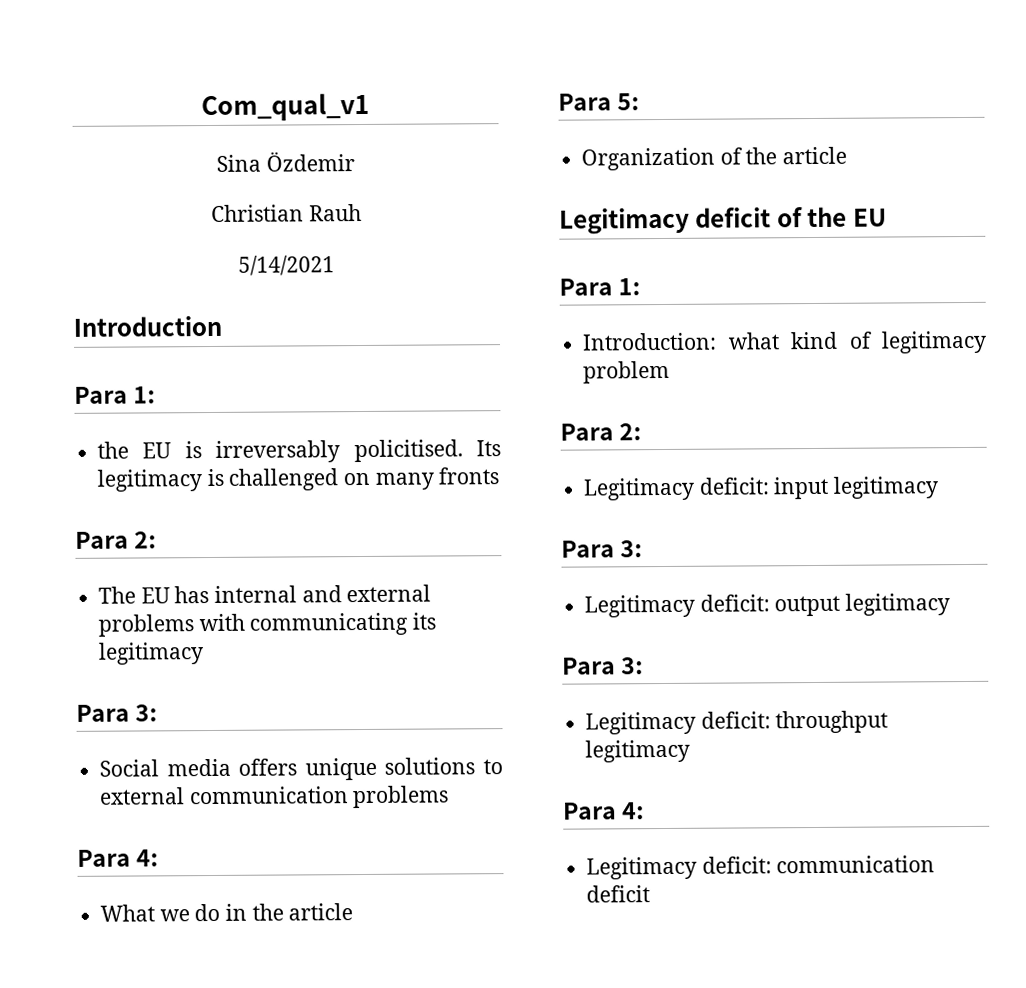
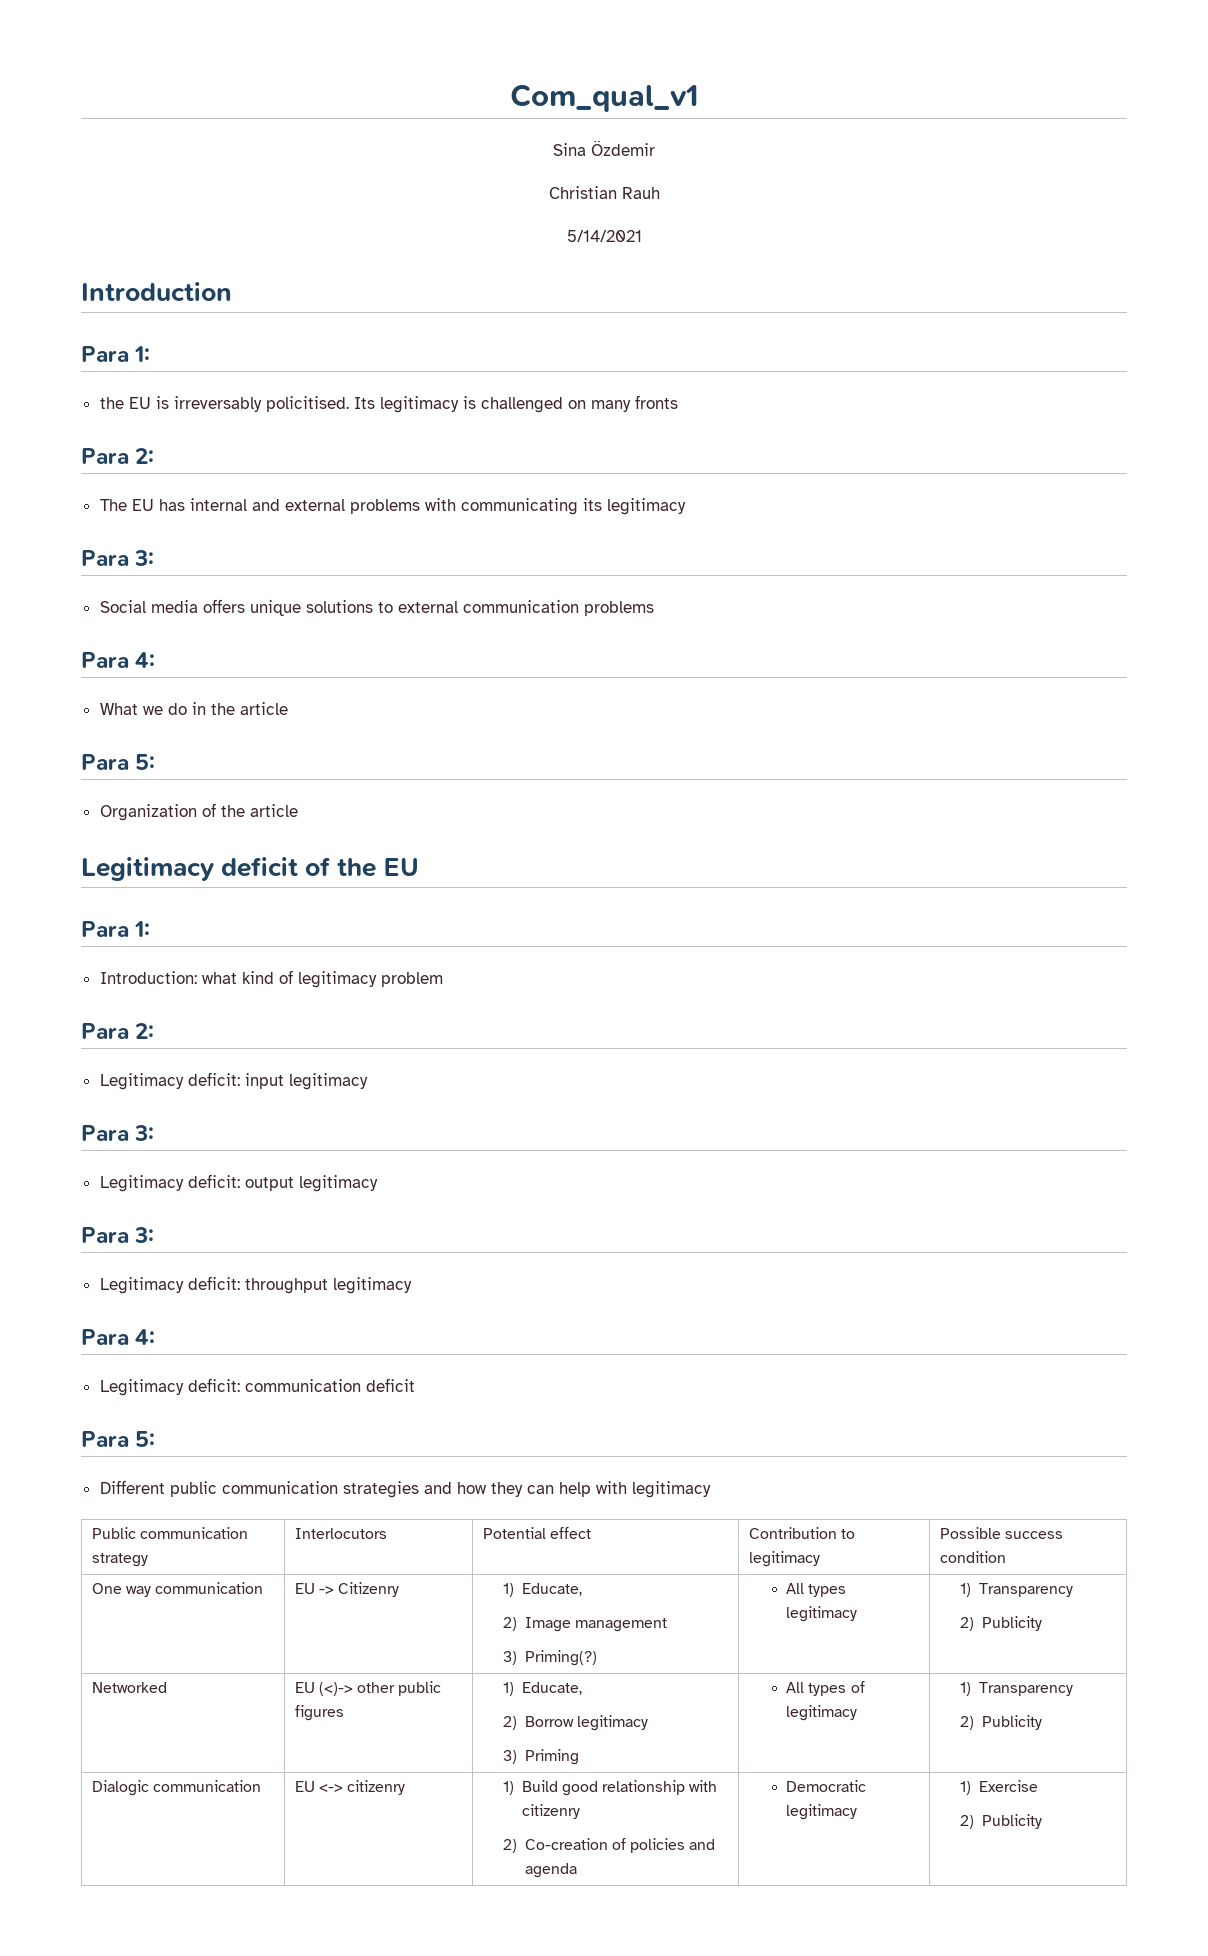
  Legitimacy deficit: communication deficit
+ Para 5:
+ Different public communication strategies and how they can help with legitimacy
+ Public communication strategy | Interlocutors | Potential effect | Contribution to legitimacy | Possible success condition
+ One way communication | EU -> Citizenry | 1) Educate,
+ 2) Image management
+ 3) Priming(?) | All types legitimacy | 1) Transparency
+ 2) Publicity
+ Networked | EU (<)-> other public figures | 1) Educate,
+ 2) Borrow legitimacy
+ 3) Priming | All types of legitimacy | 1) Transparency
+ 2) Publicity
+ Dialogic communication | EU <-> citizenry | 1) Build good relationship with citizenry
+ 2) Co-creation of policies and agenda | Democratic legitimacy | 1) Exercise
+ 2) Publicity

